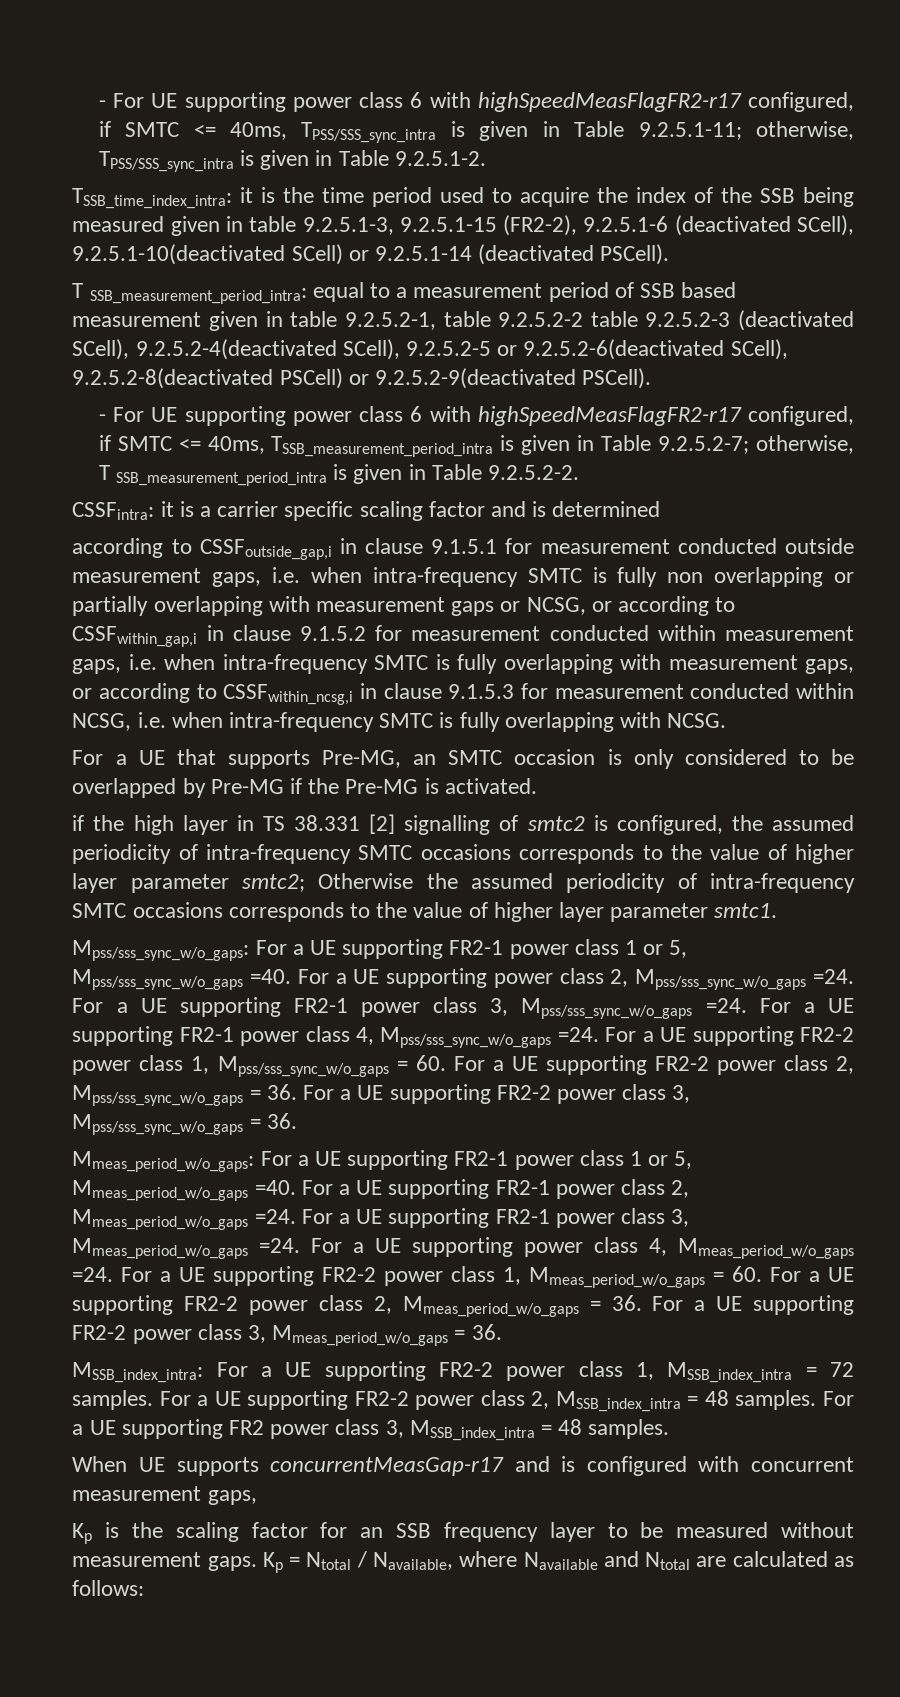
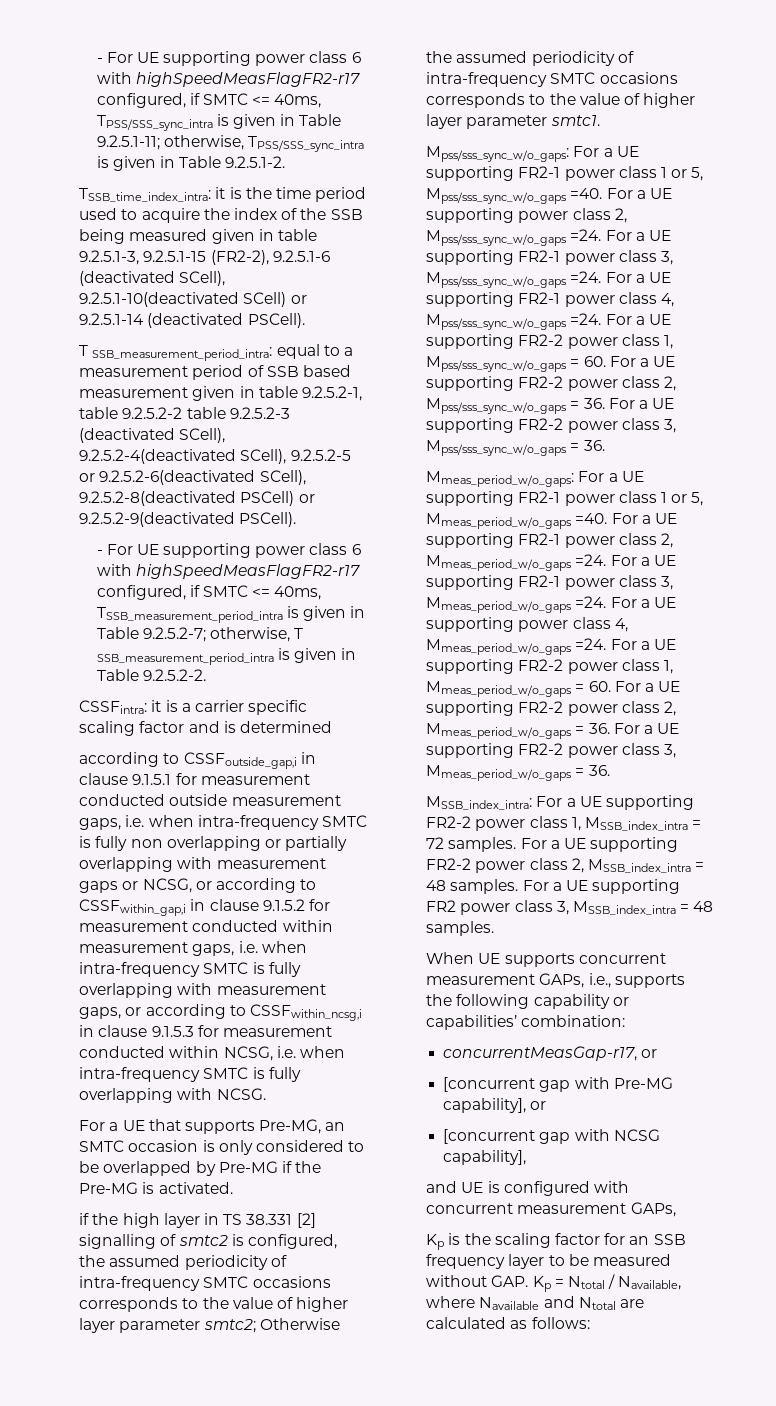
- When UE supports concurrentMeasGap-r17 and is configured with concurrent measurement gaps,
+ When UE supports concurrent measurement GAPs, i.e., supports the following capability or capabilities’ combination:
+ concurrentMeasGap-r17, or
+ [concurrent gap with Pre-MG capability], or
+ [concurrent gap with NCSG capability],
+ and UE is configured with concurrent measurement GAPs,
- Kp is the scaling factor for an SSB frequency layer to be measured without measurement gaps. Kp = Ntotal / Navailable, where Navailable and Ntotal are calculated as follows:
+ Kp is the scaling factor for an SSB frequency layer to be measured without GAP. Kp = Ntotal / Navailable, where Navailable and Ntotal are calculated as follows:

